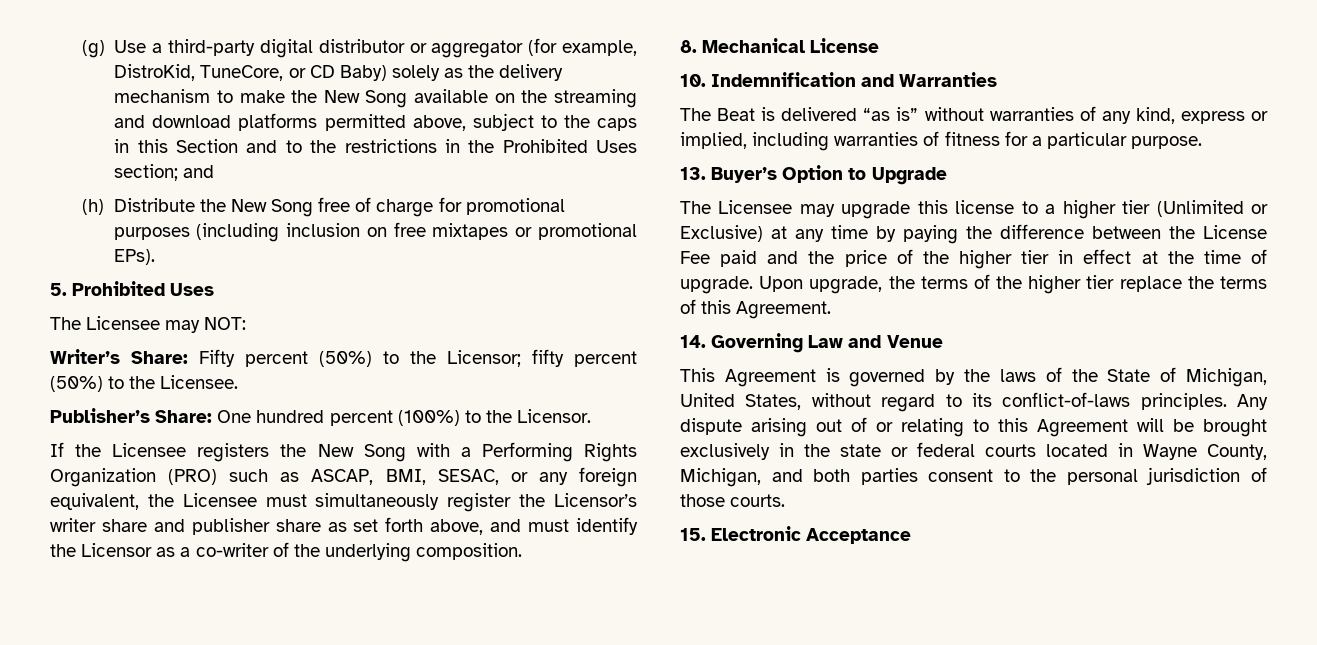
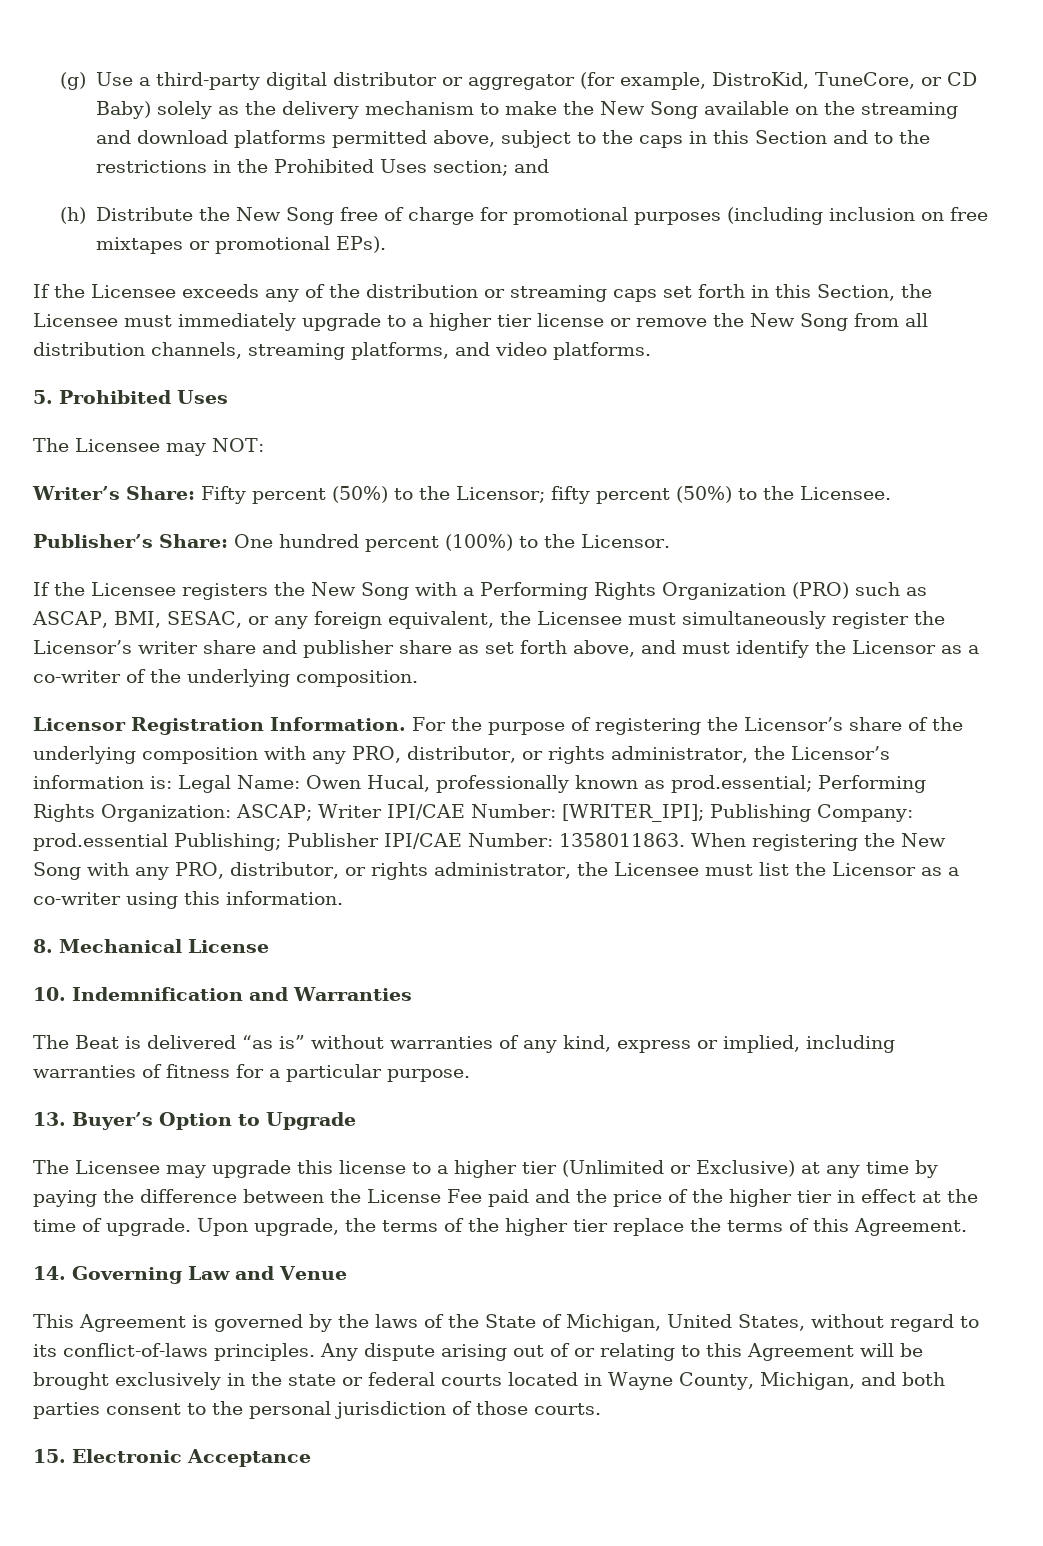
+ If the Licensee exceeds any of the distribution or streaming caps set forth in this Section, the Licensee must immediately upgrade to a higher tier license or remove the New Song from all distribution channels, streaming platforms, and video platforms.
+ Licensor Registration Information. For the purpose of registering the Licensor’s share of the underlying composition with any PRO, distributor, or rights administrator, the Licensor’s information is: Legal Name: Owen Hucal, professionally known as prod.essential; Performing Rights Organization: ASCAP; Writer IPI/CAE Number: [WRITER_IPI]; Publishing Company: prod.essential Publishing; Publisher IPI/CAE Number: 1358011863. When registering the New Song with any PRO, distributor, or rights administrator, the Licensee must list the Licensor as a co-writer using this information.

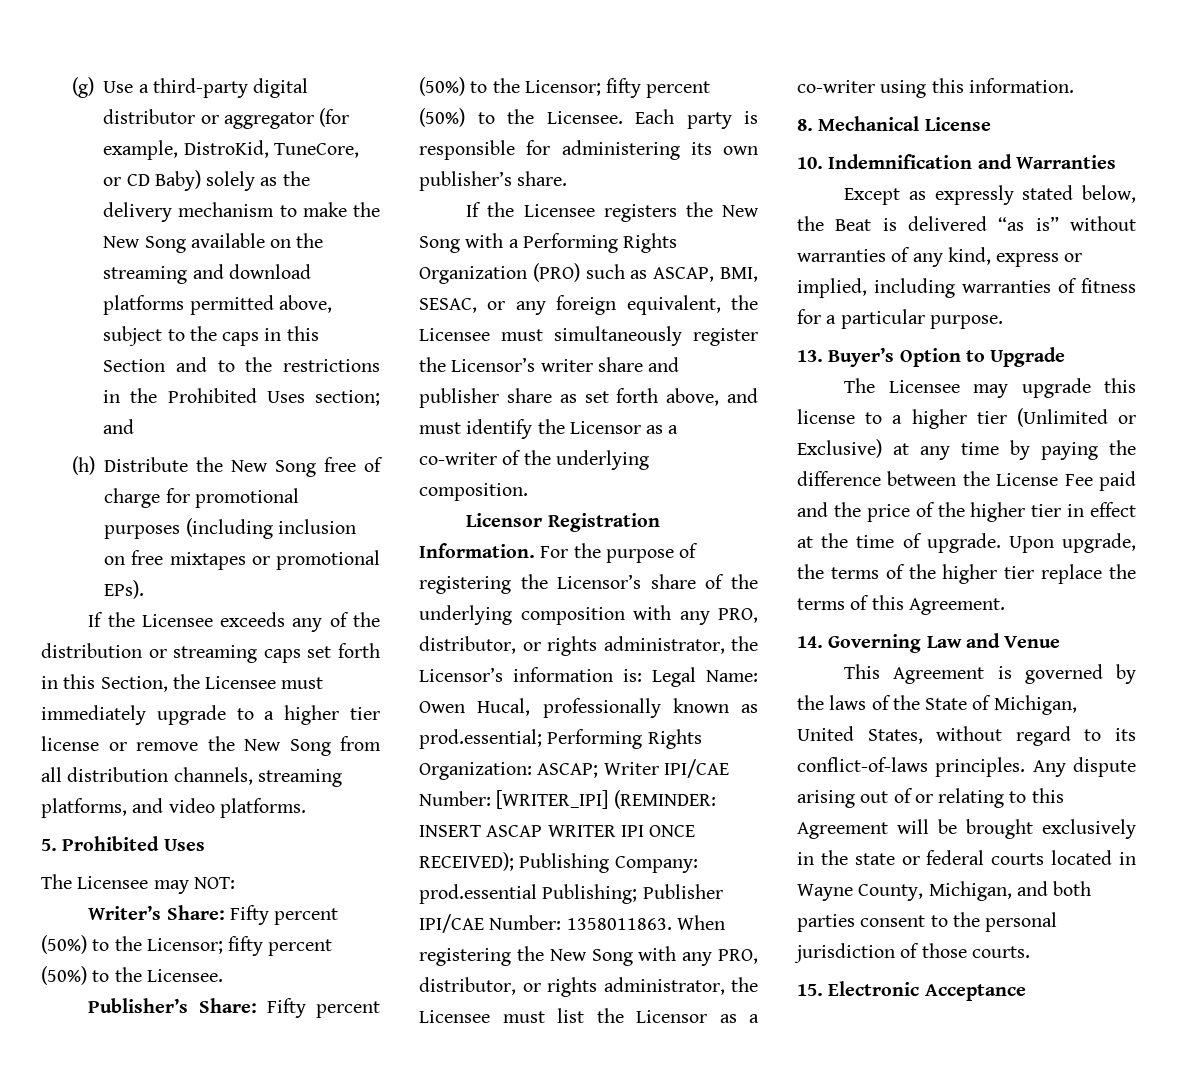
- Publisher’s Share: One hundred percent (100%) to the Licensor.
+ Publisher’s Share: Fifty percent (50%) to the Licensor; fifty percent (50%) to the Licensee. Each party is responsible for administering its own publisher’s share.
- For the purpose of registering the Licensor’s share of the underlying composition with any PRO, distributor, or rights administrator, the Licensor’s information is: Legal Name: Owen Hucal, professionally known as prod.essential; Performing Rights Organization: ASCAP; Writer IPI/CAE Number: [WRITER_IPI]; Publishing Company: prod.essential Publishing; Publisher IPI/CAE Number: 1358011863.
+ For the purpose of registering the Licensor’s share of the underlying composition with any PRO, distributor, or rights administrator, the Licensor’s information is: Legal Name: Owen Hucal, professionally known as prod.essential; Performing Rights Organization: ASCAP; Writer IPI/CAE Number: [WRITER_IPI] (REMINDER: INSERT ASCAP WRITER IPI ONCE RECEIVED); Publishing Company: prod.essential Publishing; Publisher IPI/CAE Number: 1358011863.
- The Beat is delivered “as is” without warranties of any kind, express or implied, including warranties of fitness for a particular purpose.
+ Except as expressly stated below, the Beat is delivered “as is” without warranties of any kind, express or implied, including warranties of fitness for a particular purpose.

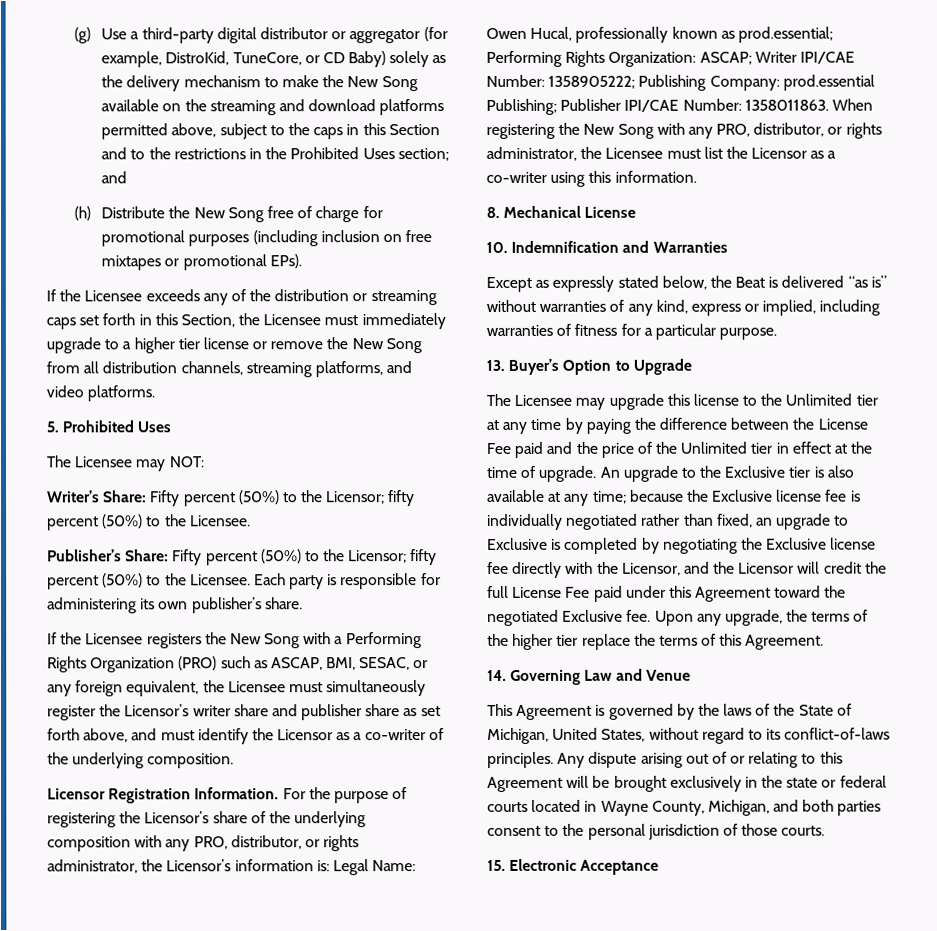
- For the purpose of registering the Licensor’s share of the underlying composition with any PRO, distributor, or rights administrator, the Licensor’s information is: Legal Name: Owen Hucal, professionally known as prod.essential; Performing Rights Organization: ASCAP; Writer IPI/CAE Number: [WRITER_IPI] (REMINDER: INSERT ASCAP WRITER IPI ONCE RECEIVED); Publishing Company: prod.essential Publishing; Publisher IPI/CAE Number: 1358011863.
+ For the purpose of registering the Licensor’s share of the underlying composition with any PRO, distributor, or rights administrator, the Licensor’s information is: Legal Name: Owen Hucal, professionally known as prod.essential; Performing Rights Organization: ASCAP; Writer IPI/CAE Number: 1358905222; Publishing Company: prod.essential Publishing; Publisher IPI/CAE Number: 1358011863.
- The Licensee may upgrade this license to a higher tier (Unlimited or Exclusive) at any time by paying the difference between the License Fee paid and the price of the higher tier in effect at the time of upgrade.
+ The Licensee may upgrade this license to the Unlimited tier at any time by paying the difference between the License Fee paid and the price of the Unlimited tier in effect at the time of upgrade.
- Upon upgrade, the terms of the higher tier replace the terms of this Agreement.
+ An upgrade to the Exclusive tier is also available at any time; because the Exclusive license fee is individually negotiated rather than fixed, an upgrade to Exclusive is completed by negotiating the Exclusive license fee directly with the Licensor, and the Licensor will credit the full License Fee paid under this Agreement toward the negotiated Exclusive fee. Upon any upgrade, the terms of the higher tier replace the terms of this Agreement.

